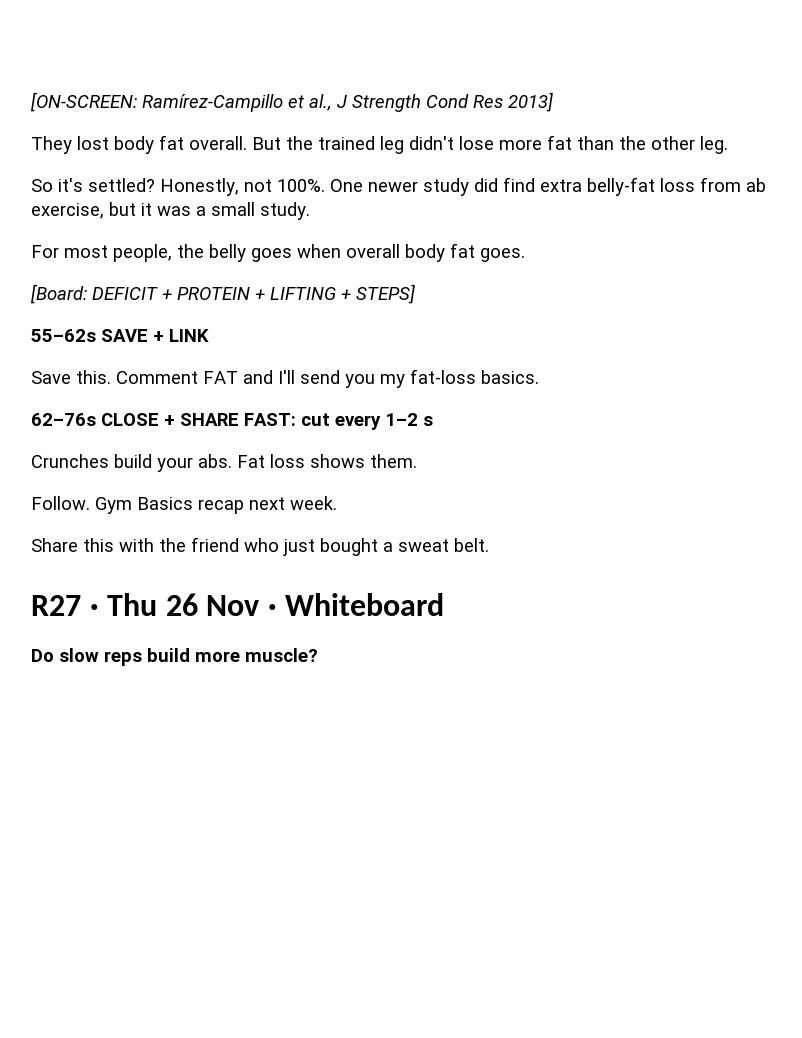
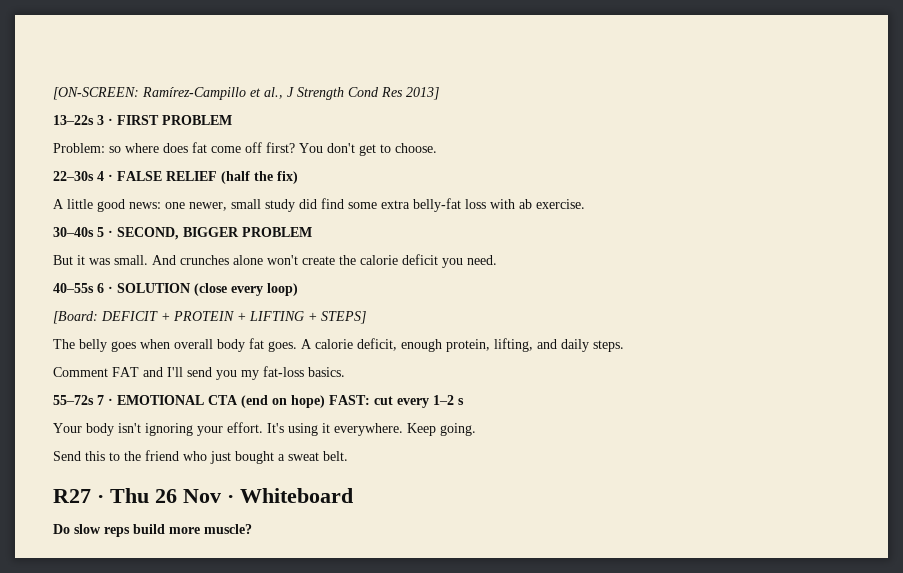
- They lost body fat overall. But the trained leg didn't lose more fat than the other leg.
- So it's settled? Honestly, not 100%. One newer study did find extra belly-fat loss from ab exercise, but it was a small study.
- For most people, the belly goes when overall body fat goes.
+ 13–22s 3 · FIRST PROBLEM
+ Problem: so where does fat come off first? You don't get to choose.
+ 22–30s 4 · FALSE RELIEF (half the fix)
+ A little good news: one newer, small study did find some extra belly-fat loss with ab exercise.
+ 30–40s 5 · SECOND, BIGGER PROBLEM
+ But it was small. And crunches alone won't create the calorie deficit you need.
+ 40–55s 6 · SOLUTION (close every loop)
- 55–62s SAVE + LINK
- Save this. Comment FAT and I'll send you my fat-loss basics.
+ The belly goes when overall body fat goes. A calorie deficit, enough protein, lifting, and daily steps.
+ Comment FAT and I'll send you my fat-loss basics.
- 62–76s CLOSE + SHARE FAST: cut every 1–2 s
+ 55–72s 7 · EMOTIONAL CTA (end on hope) FAST: cut every 1–2 s
- Crunches build your abs. Fat loss shows them.
- Follow. Gym Basics recap next week.
- Share this with the friend who just bought a sweat belt.
+ Your body isn't ignoring your effort. It's using it everywhere. Keep going.
+ Send this to the friend who just bought a sweat belt.

